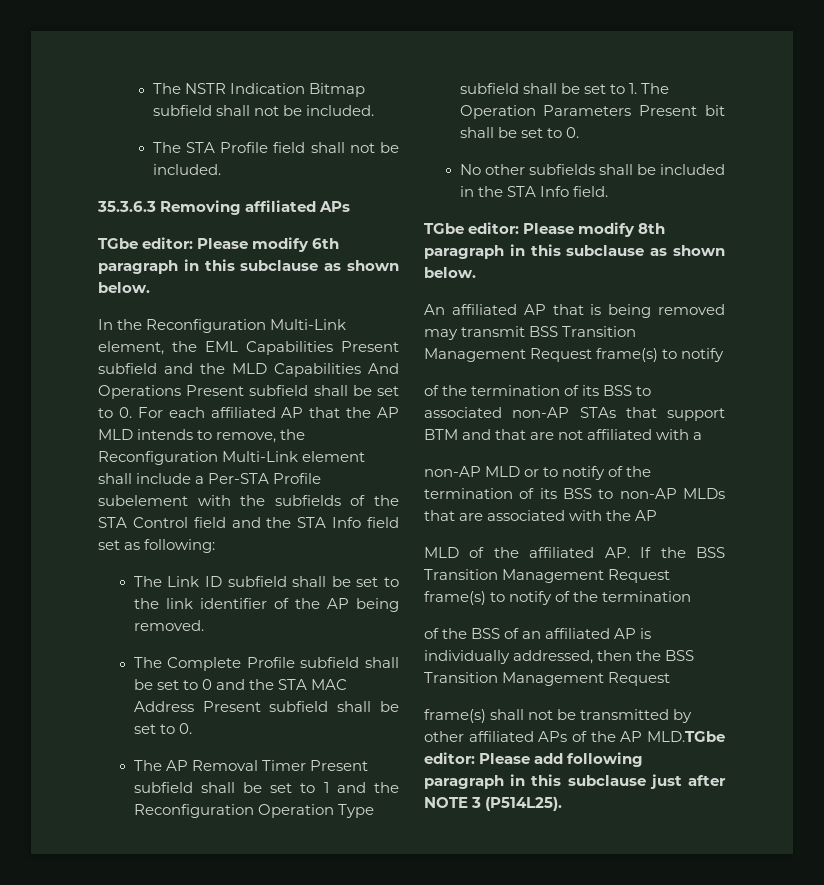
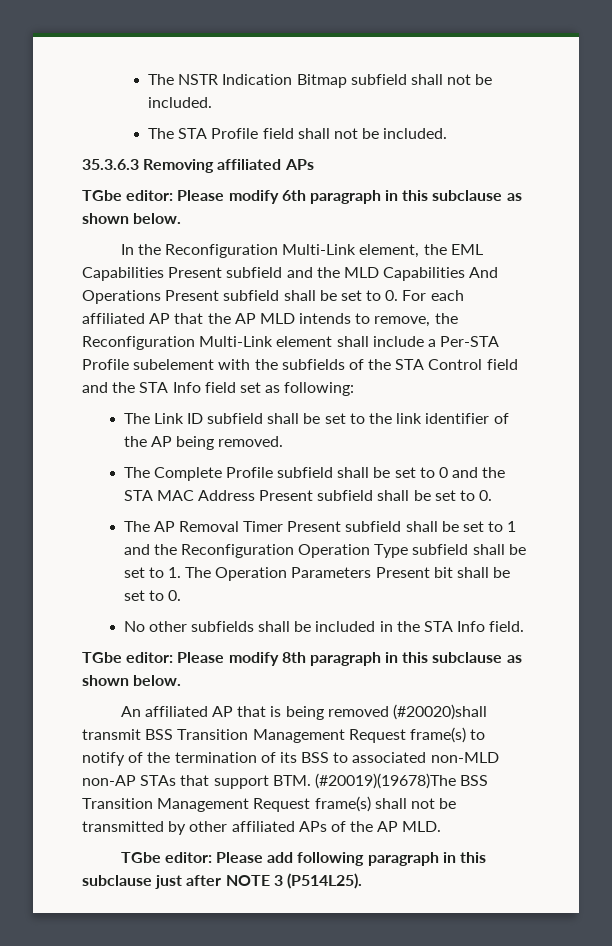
- An affiliated AP that is being removed may transmit BSS Transition Management Request frame(s) to notify
- of the termination of its BSS to associated non-AP STAs that support BTM and that are not affiliated with a
- non-AP MLD or to notify of the termination of its BSS to non-AP MLDs that are associated with the AP
- MLD of the affiliated AP. If the BSS Transition Management Request frame(s) to notify of the termination
- of the BSS of an affiliated AP is individually addressed, then the BSS Transition Management Request
- frame(s) shall not be transmitted by other affiliated APs of the AP MLD.TGbe editor: Please add following paragraph in this subclause just after NOTE 3 (P514L25).
+ An affiliated AP that is being removed (#20020)shall transmit BSS Transition Management Request frame(s) to notify of the termination of its BSS to associated non-MLD non-AP STAs that support BTM. (#20019)(19678)The BSS Transition Management Request frame(s) shall not be transmitted by other affiliated APs of the AP MLD.
+ TGbe editor: Please add following paragraph in this subclause just after NOTE 3 (P514L25).

